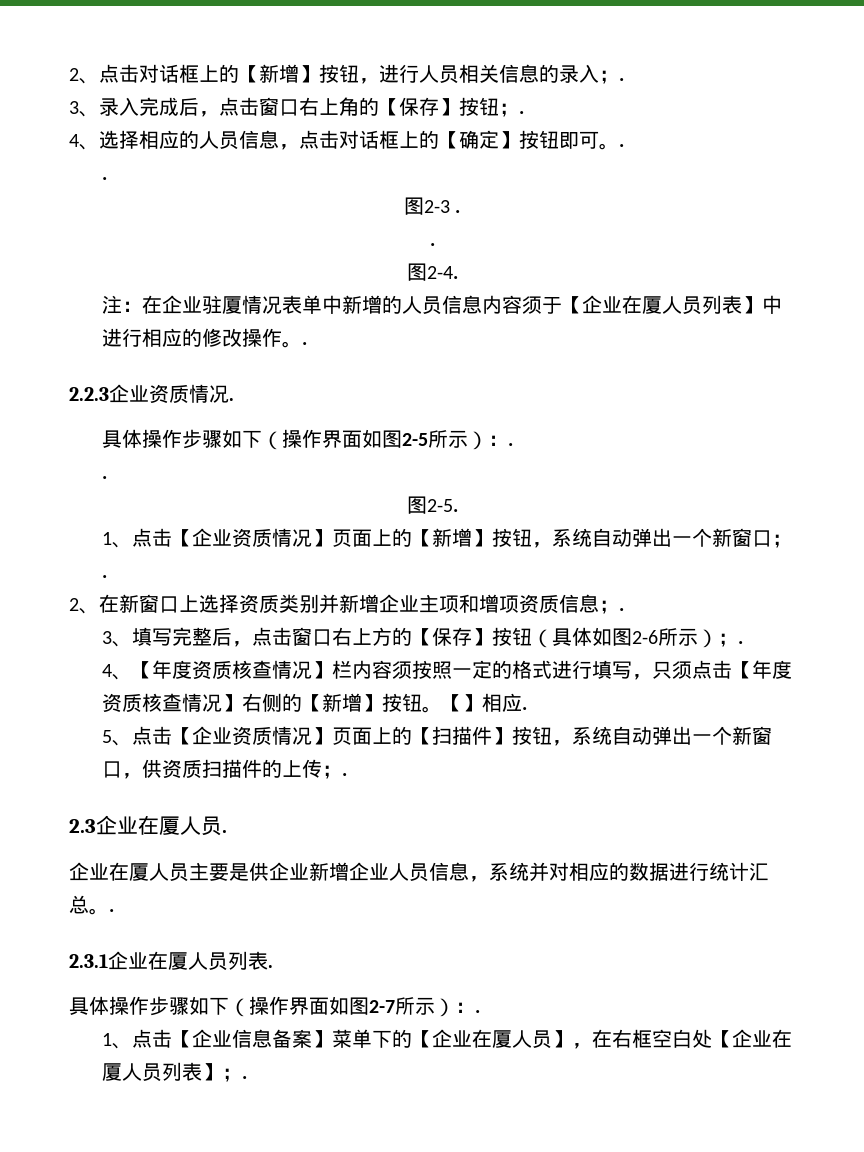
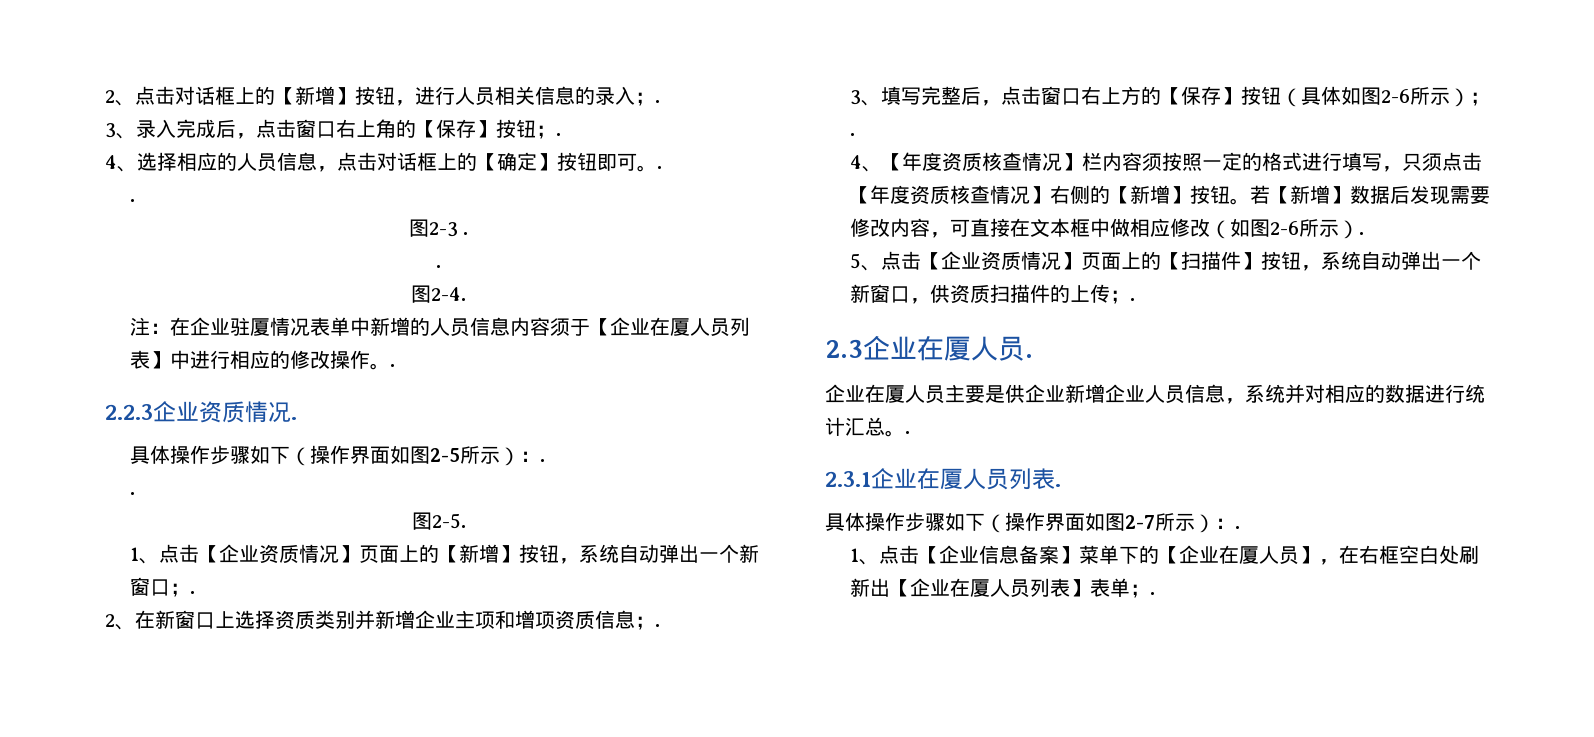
- 【】相应.
+ 若【新增】数据后发现需要修改内容，可直接在文本框中做相应修改（如图2-6所示）.
- 1、点击【企业信息备案】菜单下的【企业在厦人员】，在右框空白处【企业在厦人员列表】；.
+ 1、点击【企业信息备案】菜单下的【企业在厦人员】，在右框空白处刷新出【企业在厦人员列表】表单；.

